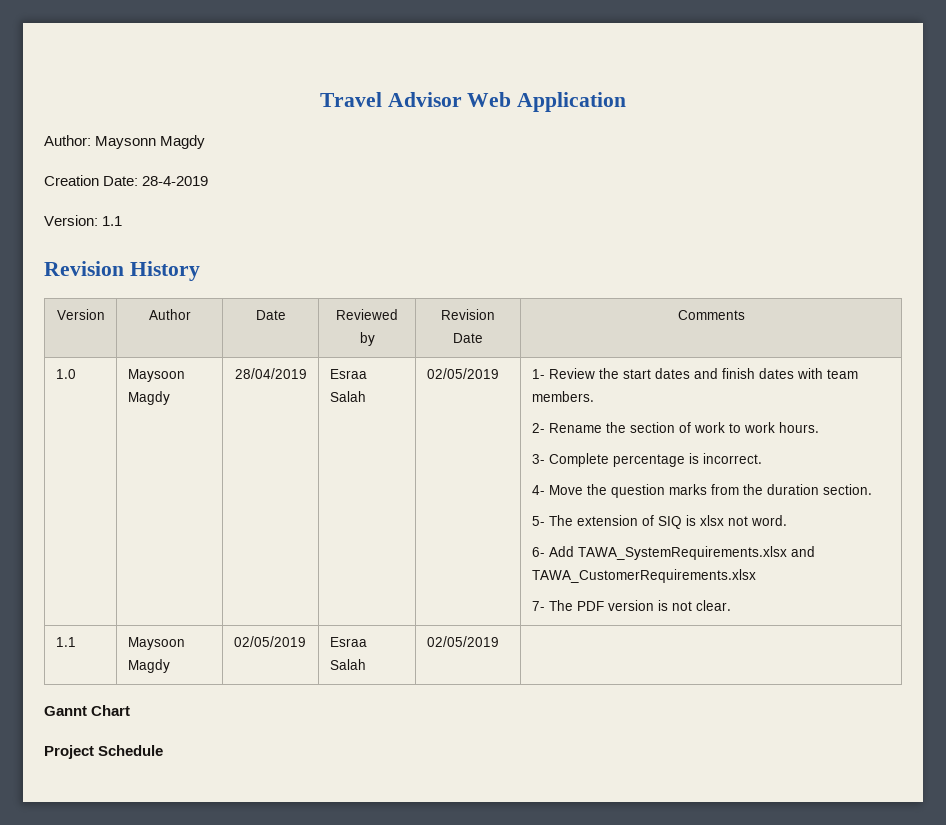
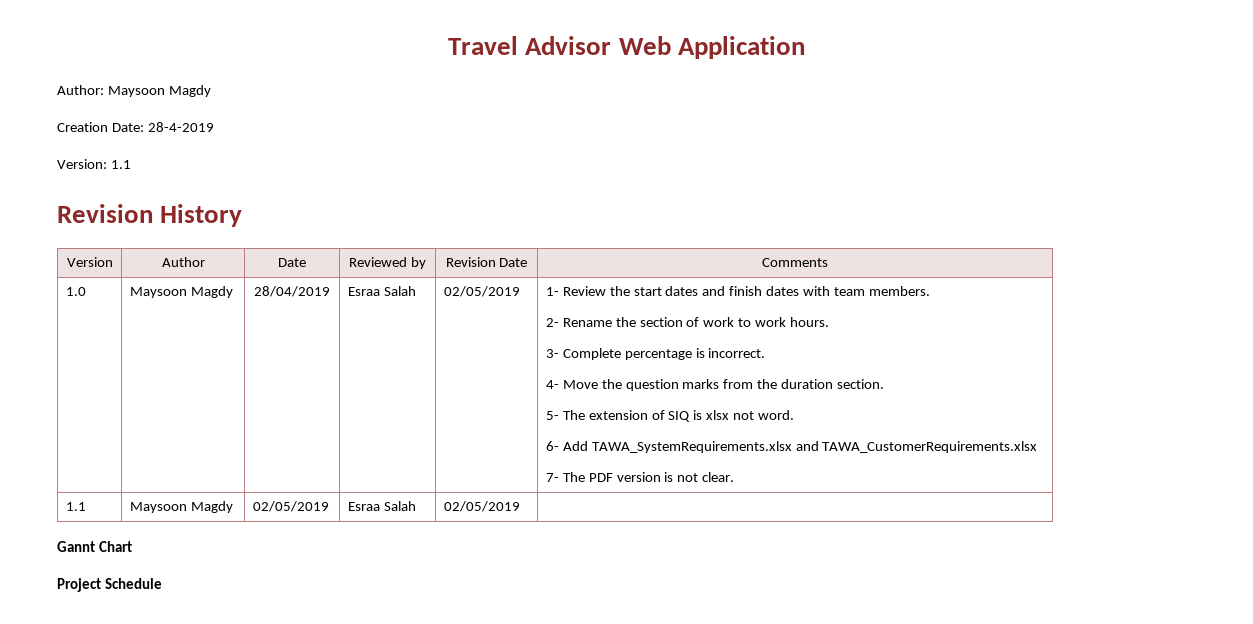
- Author: Maysonn Magdy
+ Author: Maysoon Magdy

